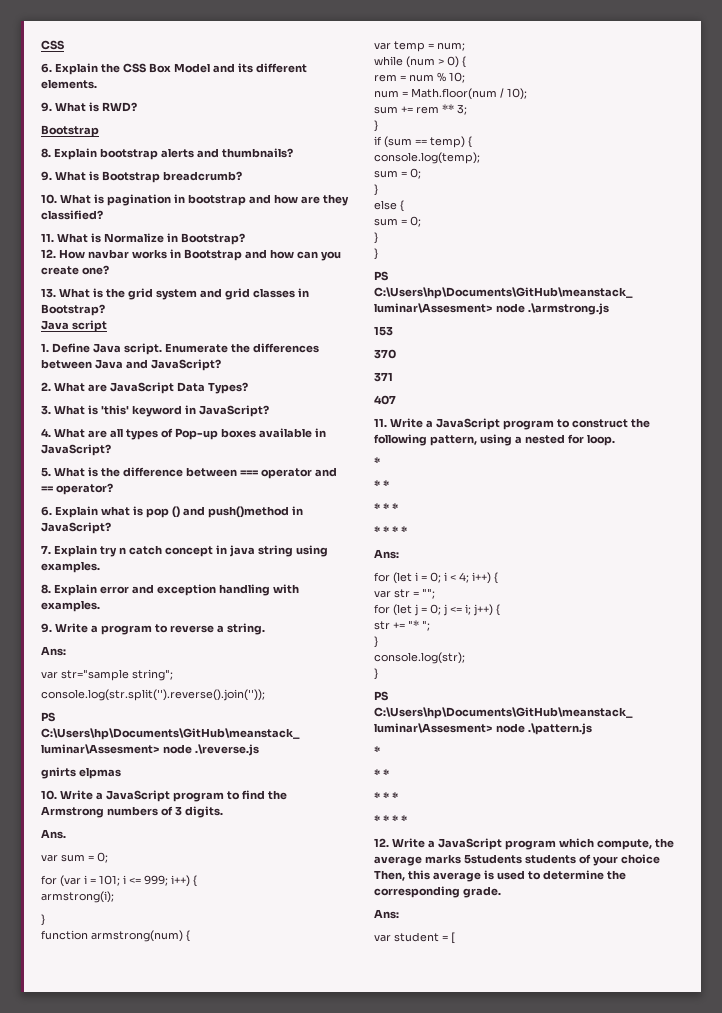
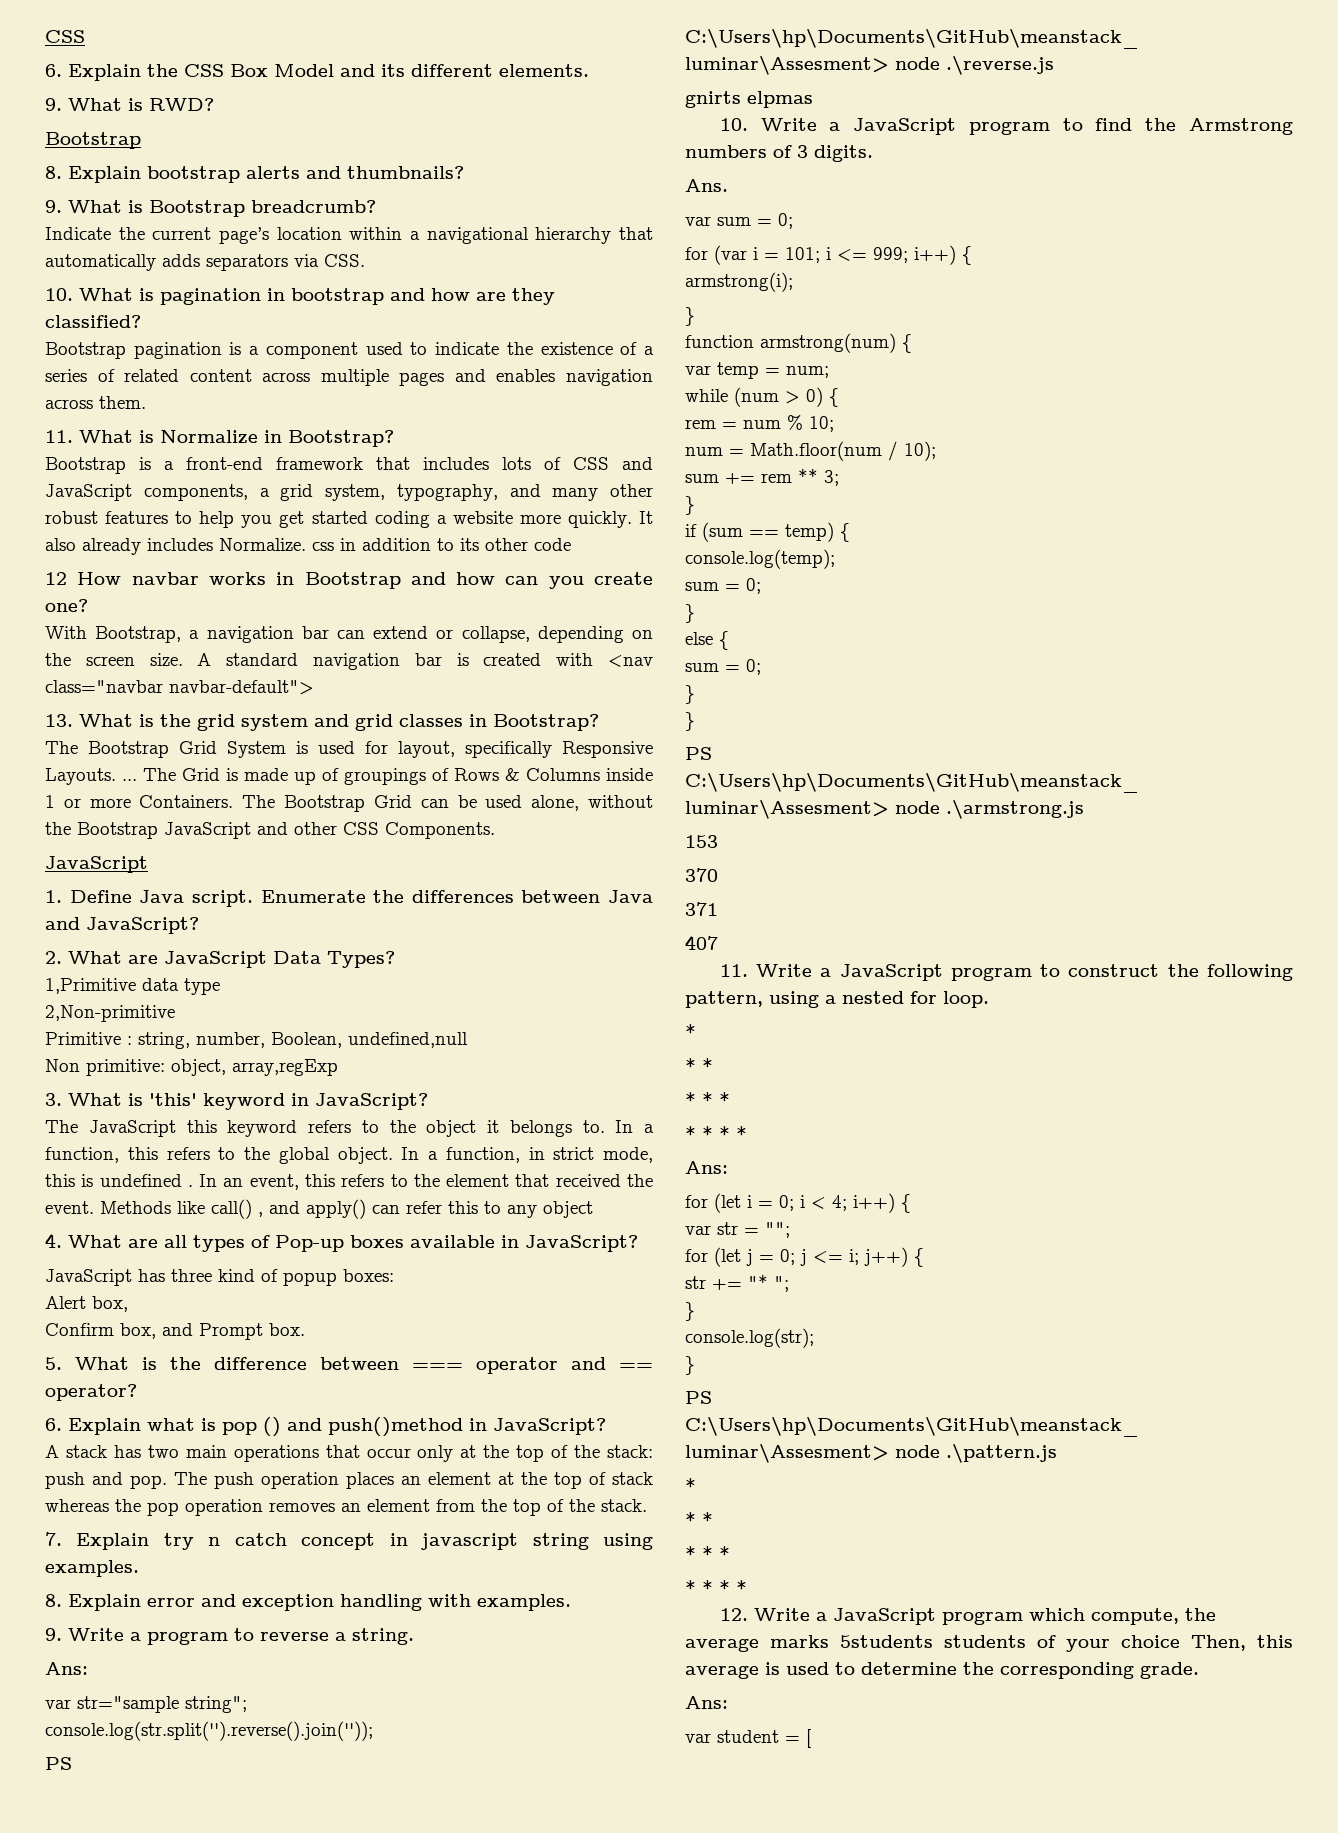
+ Indicate the current page’s location within a navigational hierarchy that automatically adds separators via CSS.
+ Bootstrap pagination is a component used to indicate the existence of a series of related content across multiple pages and enables navigation across them.
- 12. How navbar works in Bootstrap and how can you create one?
+ Bootstrap is a front-end framework that includes lots of CSS and JavaScript components, a grid system, typography, and many other robust features to help you get started coding a website more quickly. It also already includes Normalize. css in addition to its other code
+ 12 How navbar works in Bootstrap and how can you create one?
+ With Bootstrap, a navigation bar can extend or collapse, depending on the screen size. A standard navigation bar is created with <nav class="navbar navbar-default">
- Java script
+ The Bootstrap Grid System is used for layout, specifically Responsive Layouts. ... The Grid is made up of groupings of Rows & Columns inside 1 or more Containers. The Bootstrap Grid can be used alone, without the Bootstrap JavaScript and other CSS Components.
+ JavaScript
+ 1,Primitive data type
+ 2,Non-primitive
+ Primitive : string, number, Boolean, undefined,null
+ Non primitive: object, array,regExp
+ The JavaScript this keyword refers to the object it belongs to. In a function, this refers to the global object. In a function, in strict mode, this is undefined . In an event, this refers to the element that received the event. Methods like call() , and apply() can refer this to any object
+ JavaScript has three kind of popup boxes:
+ Alert box,
+ Confirm box, and Prompt box.
+ A stack has two main operations that occur only at the top of the stack: push and pop. The push operation places an element at the top of stack whereas the pop operation removes an element from the top of the stack.
- 7. Explain try n catch concept in java string using examples.
+ 7. Explain try n catch concept in javascript string using examples.

